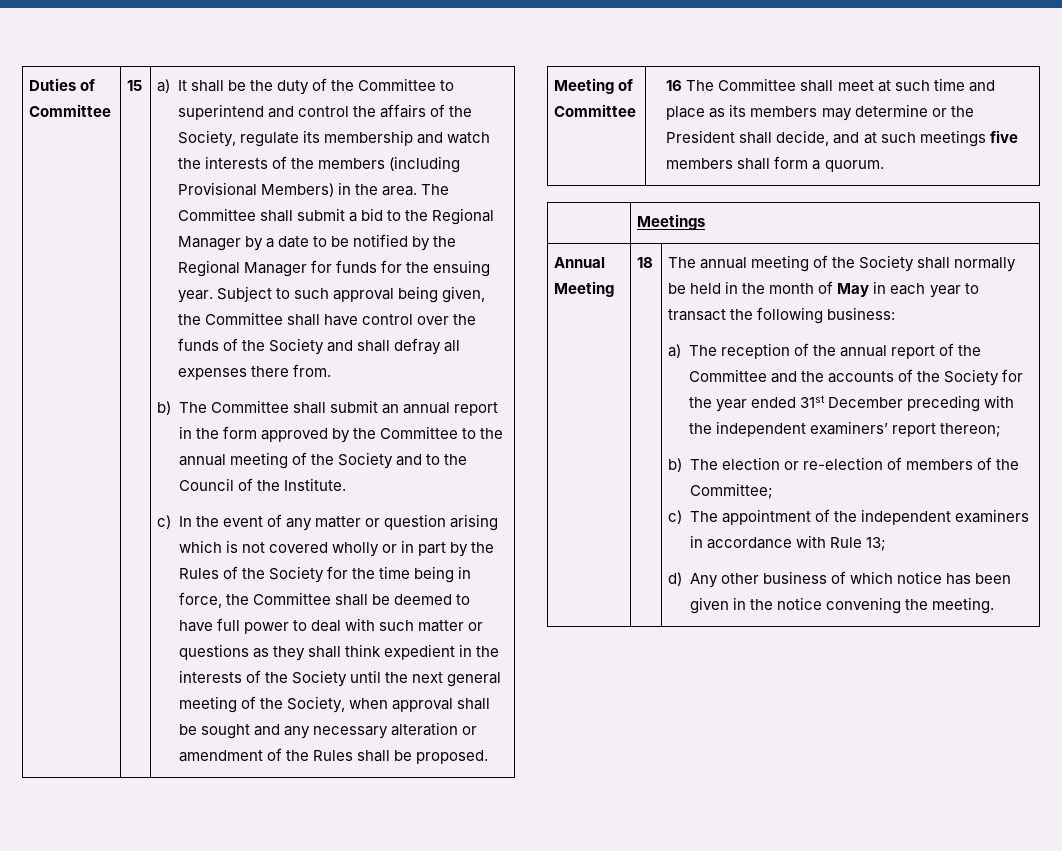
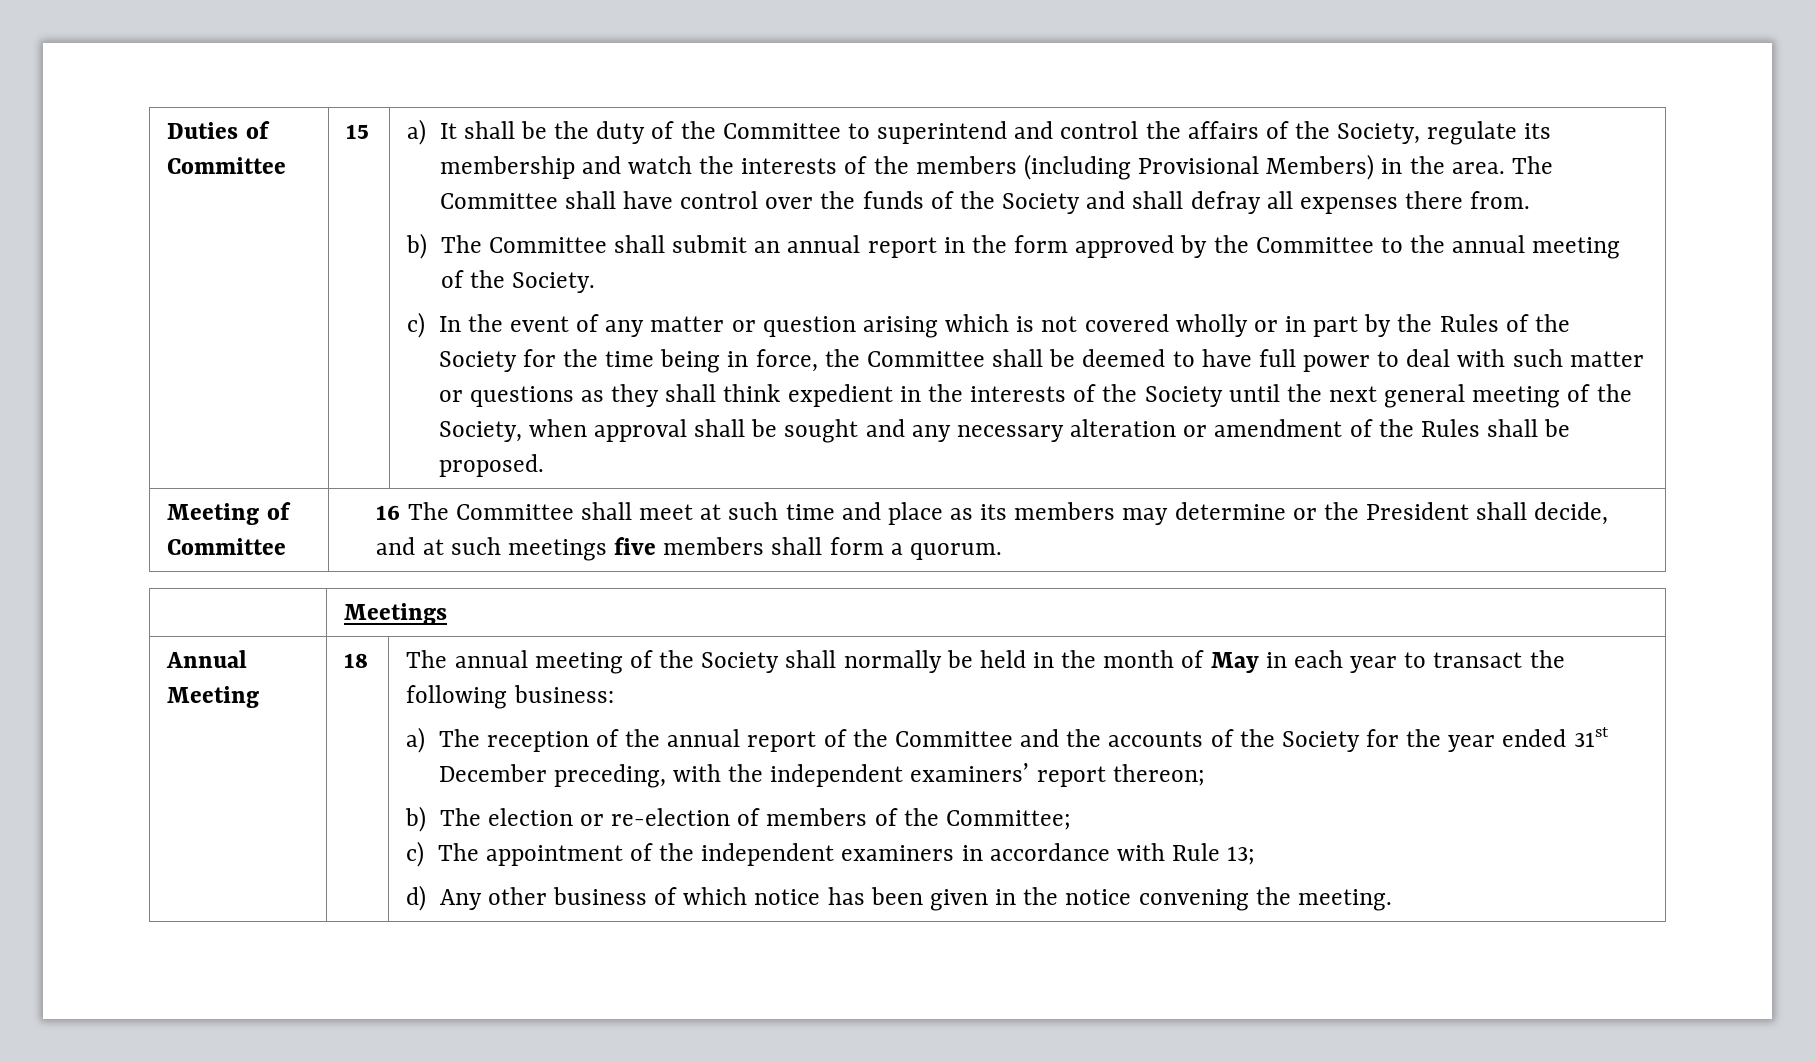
- The Committee shall submit a bid to the Regional Manager by a date to be notified by the Regional Manager for funds for the ensuing year. Subject to such approval being given, the Committee shall have control over the funds of the Society and shall defray all expenses there from.
+ The Committee shall have control over the funds of the Society and shall defray all expenses there from.
- b) The Committee shall submit an annual report in the form approved by the Committee to the annual meeting of the Society and to the Council of the Institute.
+ b) The Committee shall submit an annual report in the form approved by the Committee to the annual meeting of the Society.
- a) The reception of the annual report of the Committee and the accounts of the Society for the year ended 31st December preceding with the independent examiners’ report thereon;
+ a) The reception of the annual report of the Committee and the accounts of the Society for the year ended 31st December preceding, with the independent examiners’ report thereon;

